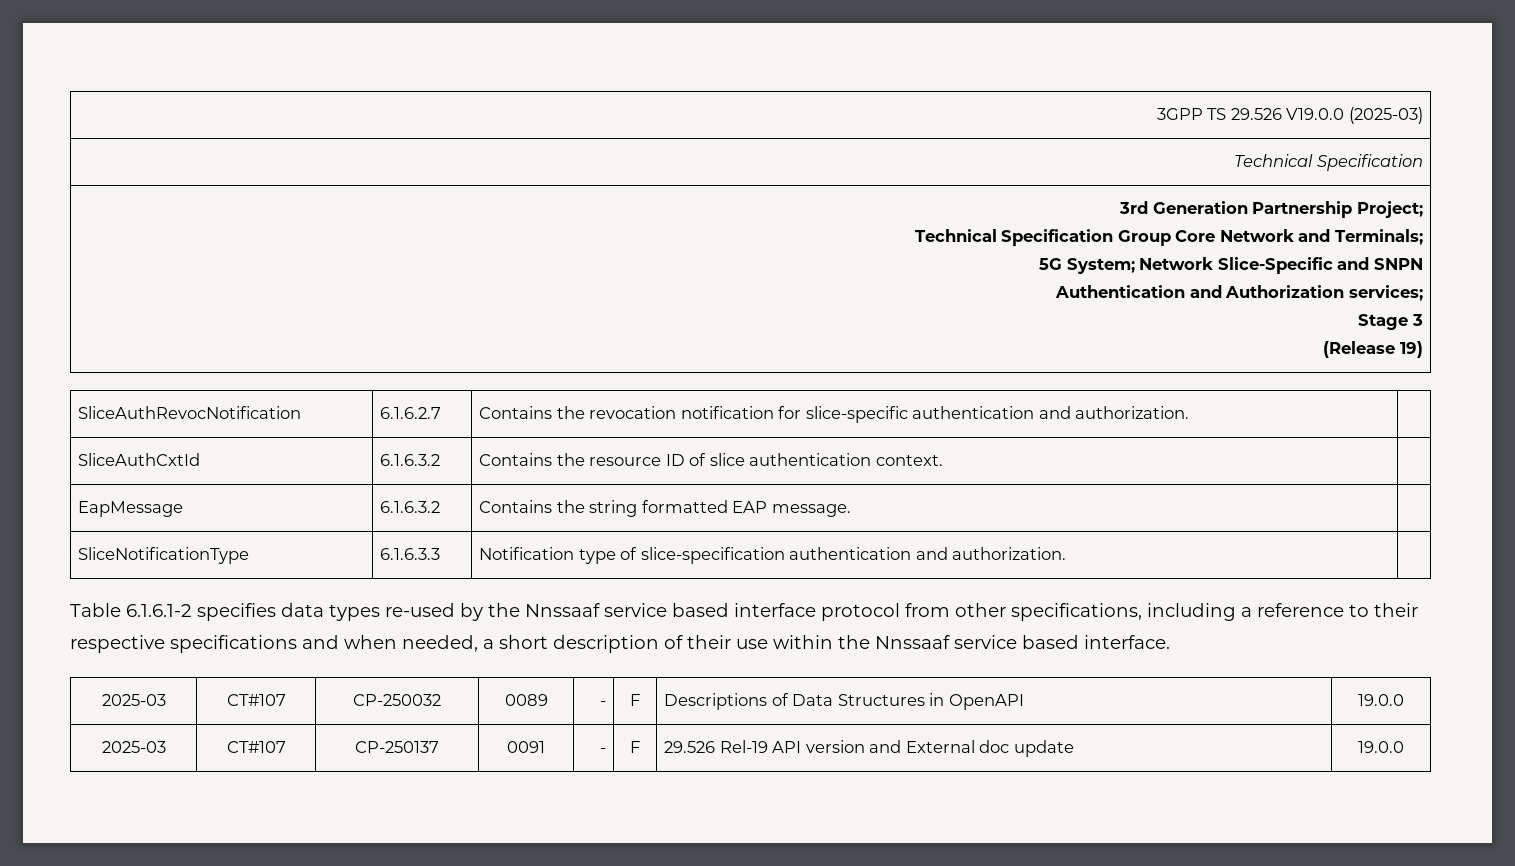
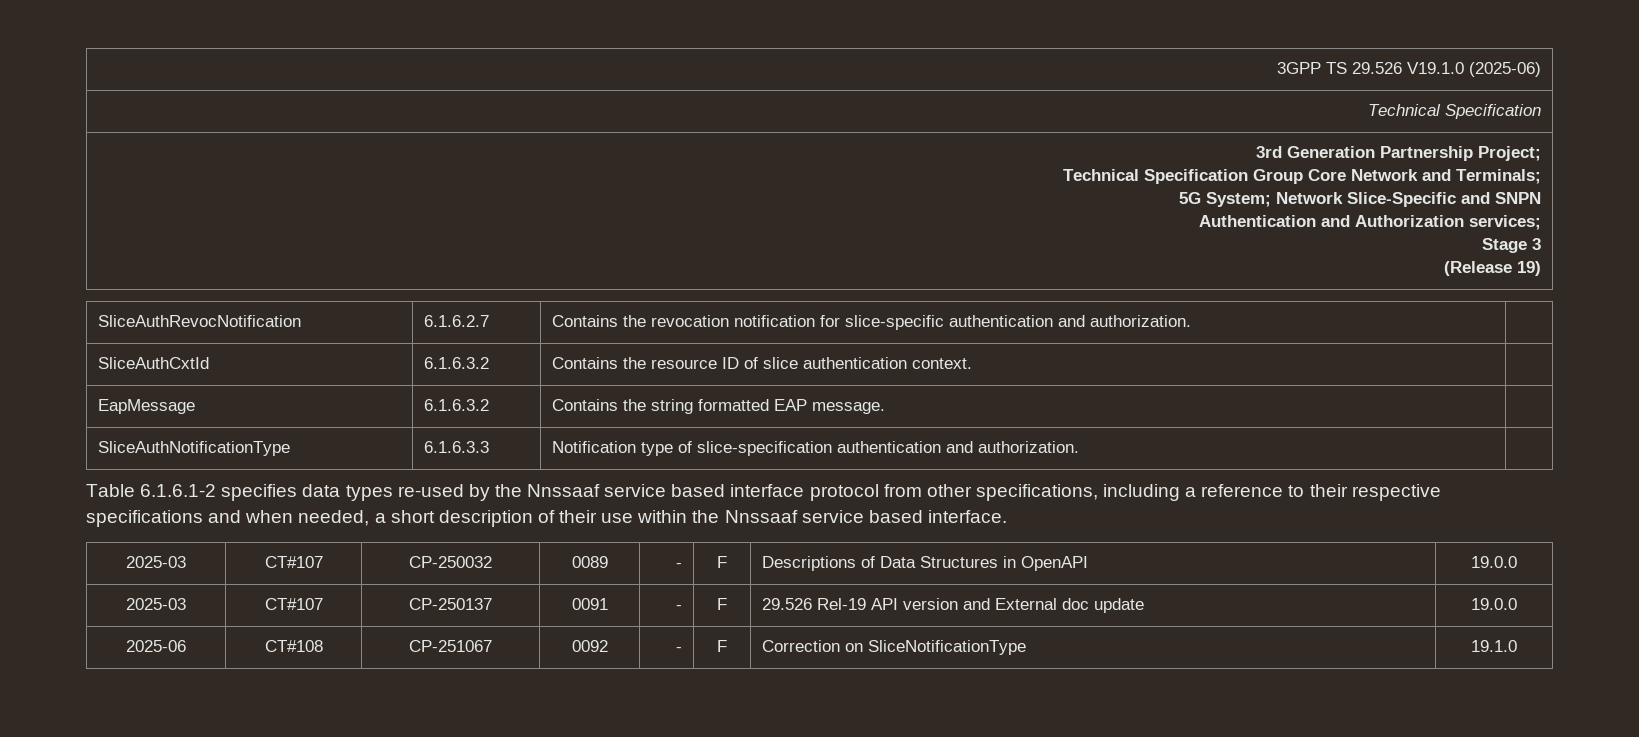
- 3GPP TS 29.526 V19.0.0 (2025-03)
+ 3GPP TS 29.526 V19.1.0 (2025-06)
- SliceNotificationType | 6.1.6.3.3 | Notification type of slice-specification authentication and authorization. |
+ SliceAuthNotificationType | 6.1.6.3.3 | Notification type of slice-specification authentication and authorization. |
+ 2025-06 | CT#108 | CP-251067 | 0092 | - | F | Correction on SliceNotificationType | 19.1.0

